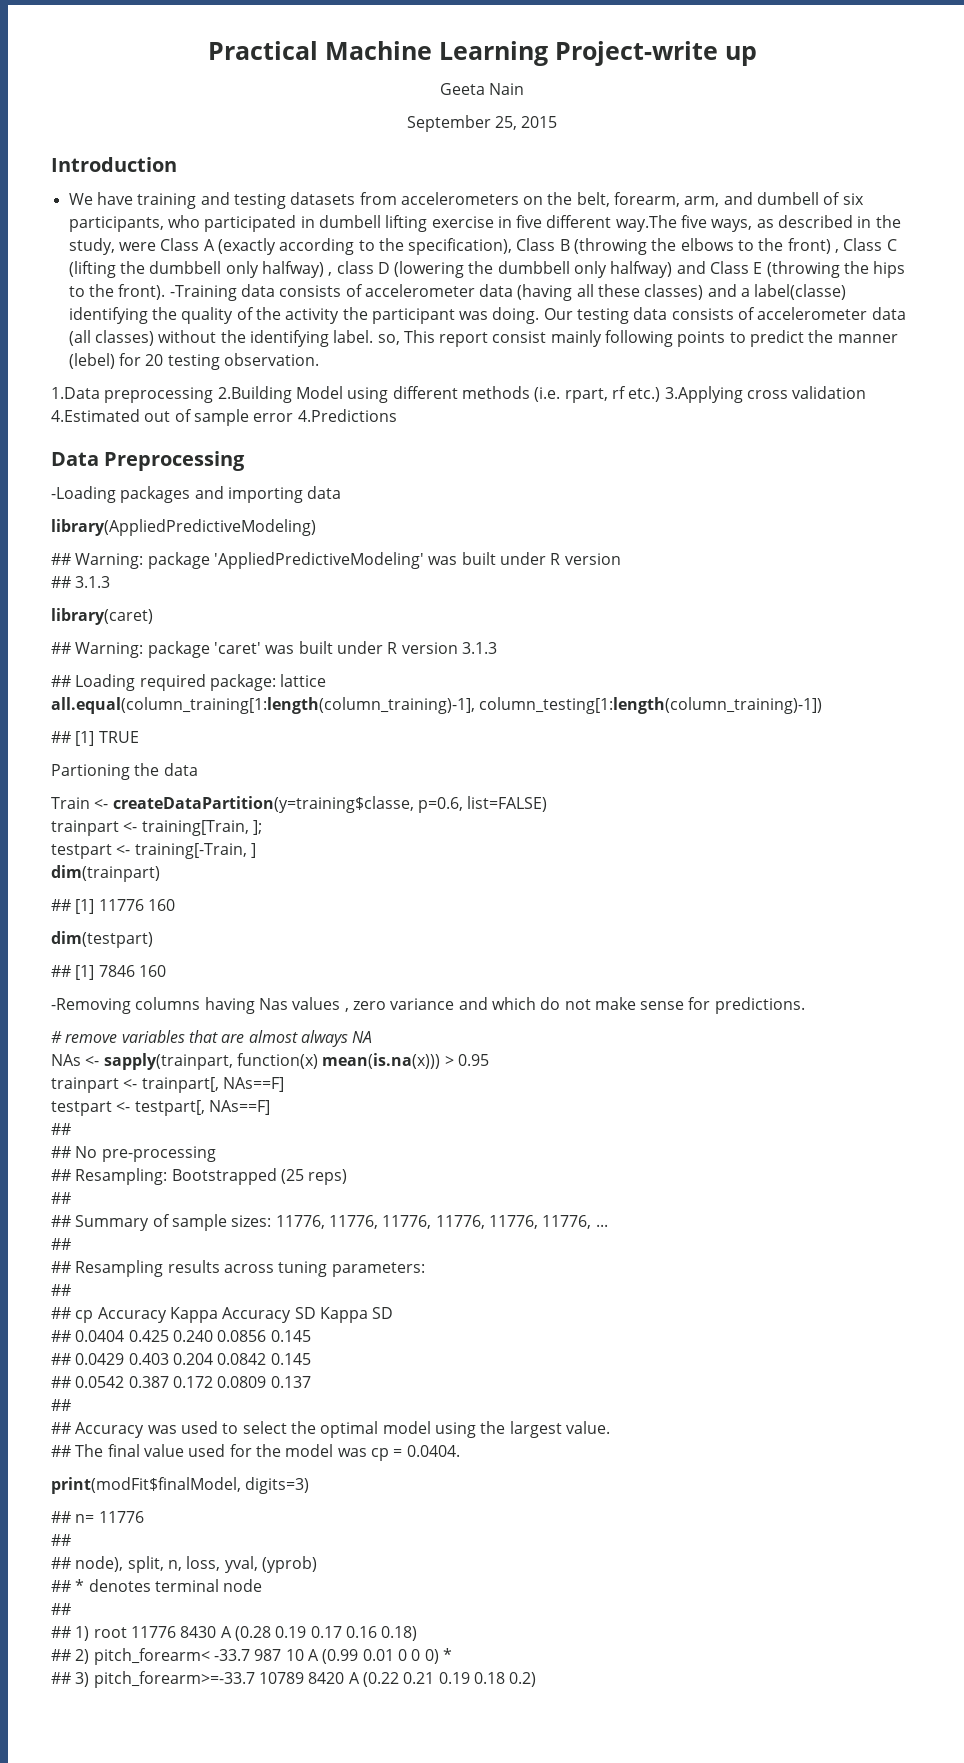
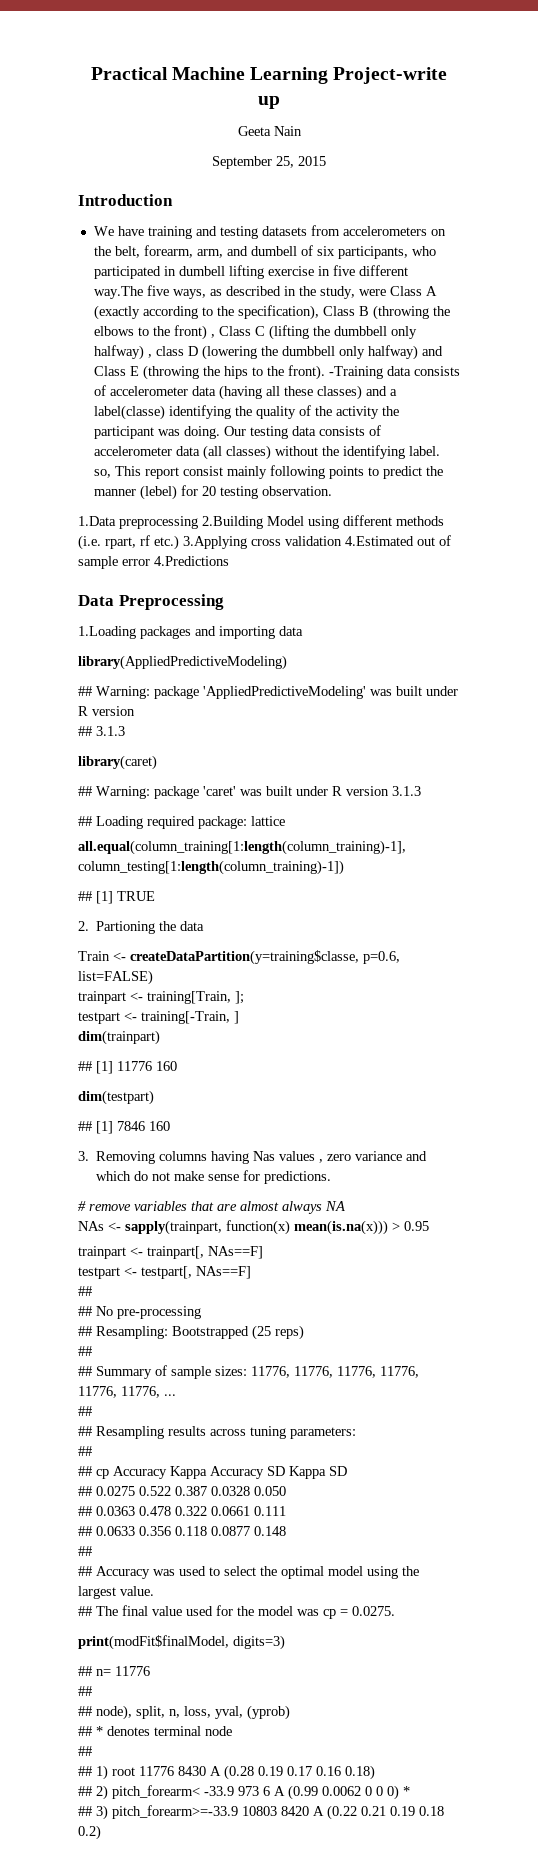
- -Loading packages and importing data
+ 1.Loading packages and importing data
- Partioning the data
+ 2. Partioning the data
- -Removing columns having Nas values , zero variance and which do not make sense for predictions.
+ 3. Removing columns having Nas values , zero variance and which do not make sense for predictions.
- ## 0.0404 0.425 0.240 0.0856 0.145
- ## 0.0429 0.403 0.204 0.0842 0.145
- ## 0.0542 0.387 0.172 0.0809 0.137
+ ## 0.0275 0.522 0.387 0.0328 0.050
+ ## 0.0363 0.478 0.322 0.0661 0.111
+ ## 0.0633 0.356 0.118 0.0877 0.148
- ## The final value used for the model was cp = 0.0404.
+ ## The final value used for the model was cp = 0.0275.
- ## 2) pitch_forearm< -33.7 987 10 A (0.99 0.01 0 0 0) *
+ ## 2) pitch_forearm< -33.9 973 6 A (0.99 0.0062 0 0 0) *
- ## 3) pitch_forearm>=-33.7 10789 8420 A (0.22 0.21 0.19 0.18 0.2)
+ ## 3) pitch_forearm>=-33.9 10803 8420 A (0.22 0.21 0.19 0.18 0.2)

